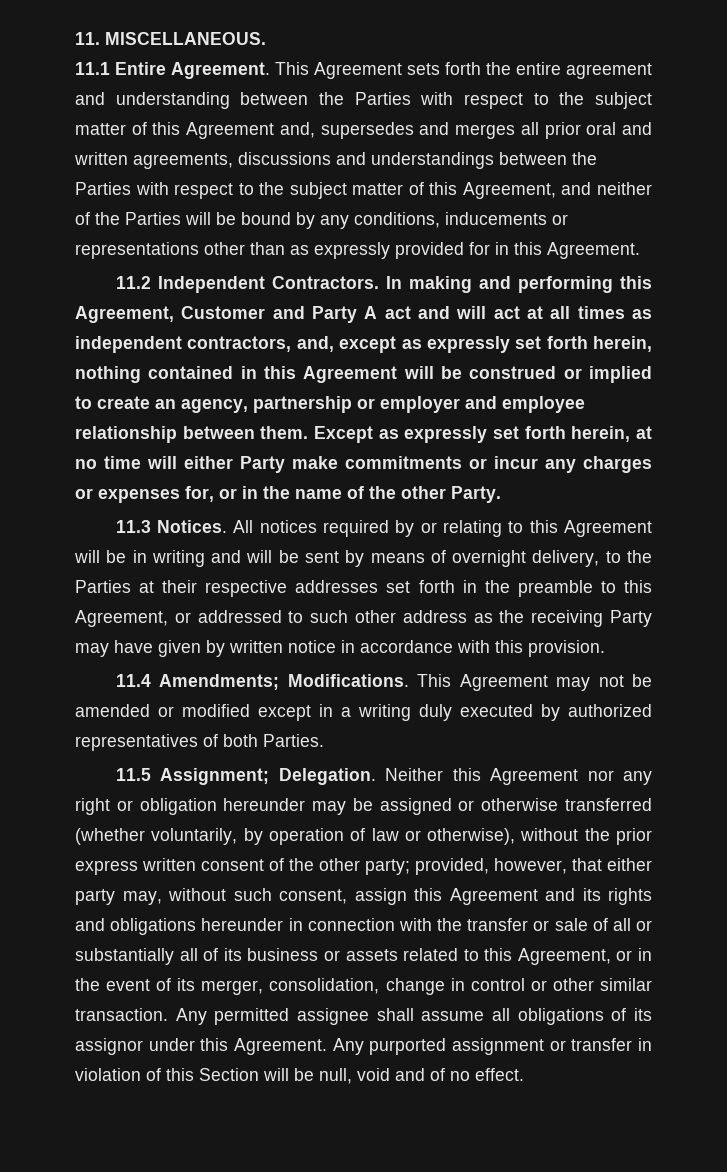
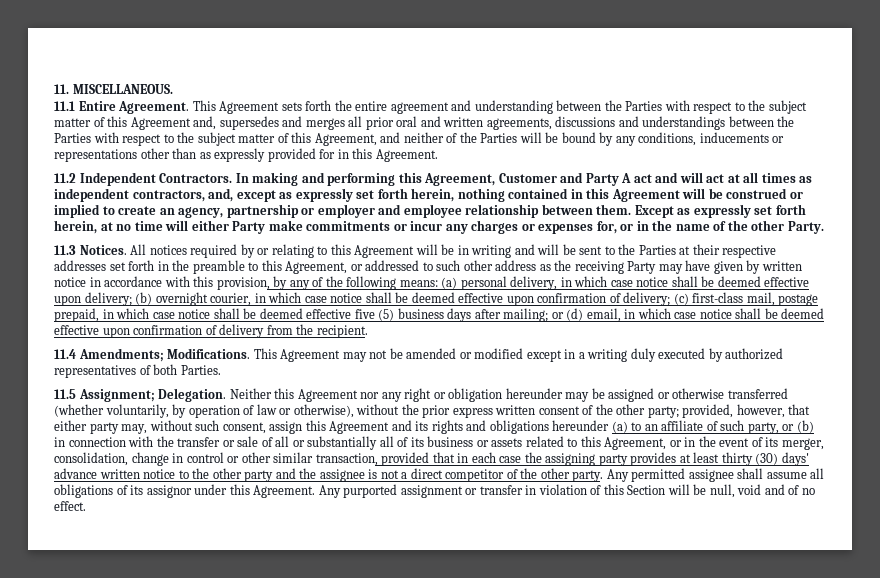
- All notices required by or relating to this Agreement will be in writing and will be sent by means of overnight delivery, to the Parties at their respective addresses set forth in the preamble to this Agreement, or addressed to such other address as the receiving Party may have given by written notice in accordance with this provision.
+ All notices required by or relating to this Agreement will be in writing and will be sent to the Parties at their respective addresses set forth in the preamble to this Agreement, or addressed to such other address as the receiving Party may have given by written notice in accordance with this provision, by any of the following means: (a) personal delivery, in which case notice shall be deemed effective upon delivery; (b) overnight courier, in which case notice shall be deemed effective upon confirmation of delivery; (c) first-class mail, postage prepaid, in which case notice shall be deemed effective five (5) business days after mailing; or (d) email, in which case notice shall be deemed effective upon confirmation of delivery from the recipient.
- provided, however, that either party may, without such consent, assign this Agreement and its rights and obligations hereunder in connection with the transfer or sale of all or substantially all of its business or assets related to this Agreement, or in the event of its merger, consolidation, change in control or other similar transaction.
+ provided, however, that either party may, without such consent, assign this Agreement and its rights and obligations hereunder (a) to an affiliate of such party, or (b) in connection with the transfer or sale of all or substantially all of its business or assets related to this Agreement, or in the event of its merger, consolidation, change in control or other similar transaction, provided that in each case the assigning party provides at least thirty (30) days' advance written notice to the other party and the assignee is not a direct competitor of the other party.

